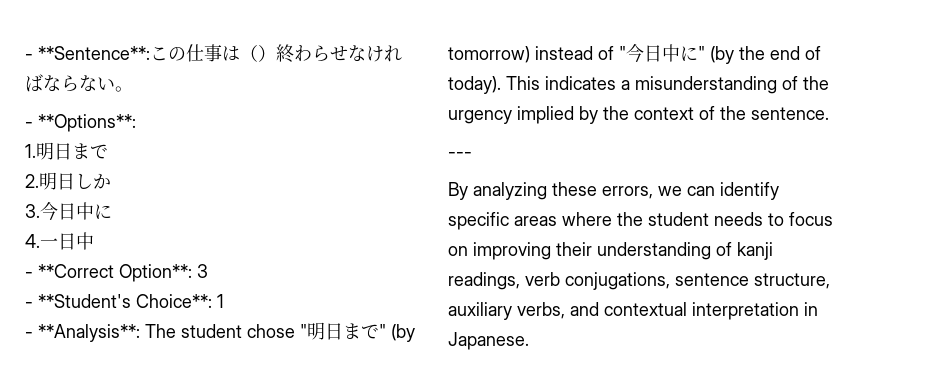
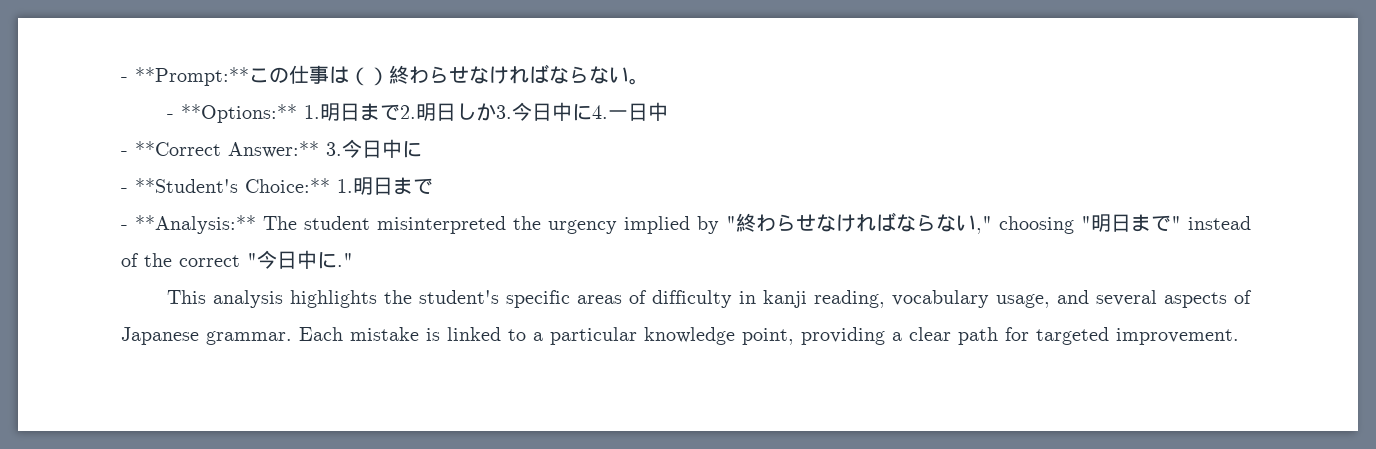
- - **Sentence**:この仕事は（）終わらせなければならない。
+ - **Prompt:**この仕事は（）終わらせなければならない。
- - **Options**:
- 1.明日まで
- 2.明日しか
- 3.今日中に
- 4.一日中
+ - **Options:** 1.明日まで2.明日しか3.今日中に4.一日中
- - **Correct Option**: 3
- - **Student's Choice**: 1
- - **Analysis**: The student chose "明日まで" (by tomorrow) instead of "今日中に" (by the end of today). This indicates a misunderstanding of the urgency implied by the context of the sentence.
- ---
- By analyzing these errors, we can identify specific areas where the student needs to focus on improving their understanding of kanji readings, verb conjugations, sentence structure, auxiliary verbs, and contextual interpretation in Japanese.
+ - **Correct Answer:** 3.今日中に
+ - **Student's Choice:** 1.明日まで
+ - **Analysis:** The student misinterpreted the urgency implied by "終わらせなければならない," choosing "明日まで" instead of the correct "今日中に."
+ This analysis highlights the student's specific areas of difficulty in kanji reading, vocabulary usage, and several aspects of Japanese grammar. Each mistake is linked to a particular knowledge point, providing a clear path for targeted improvement.

